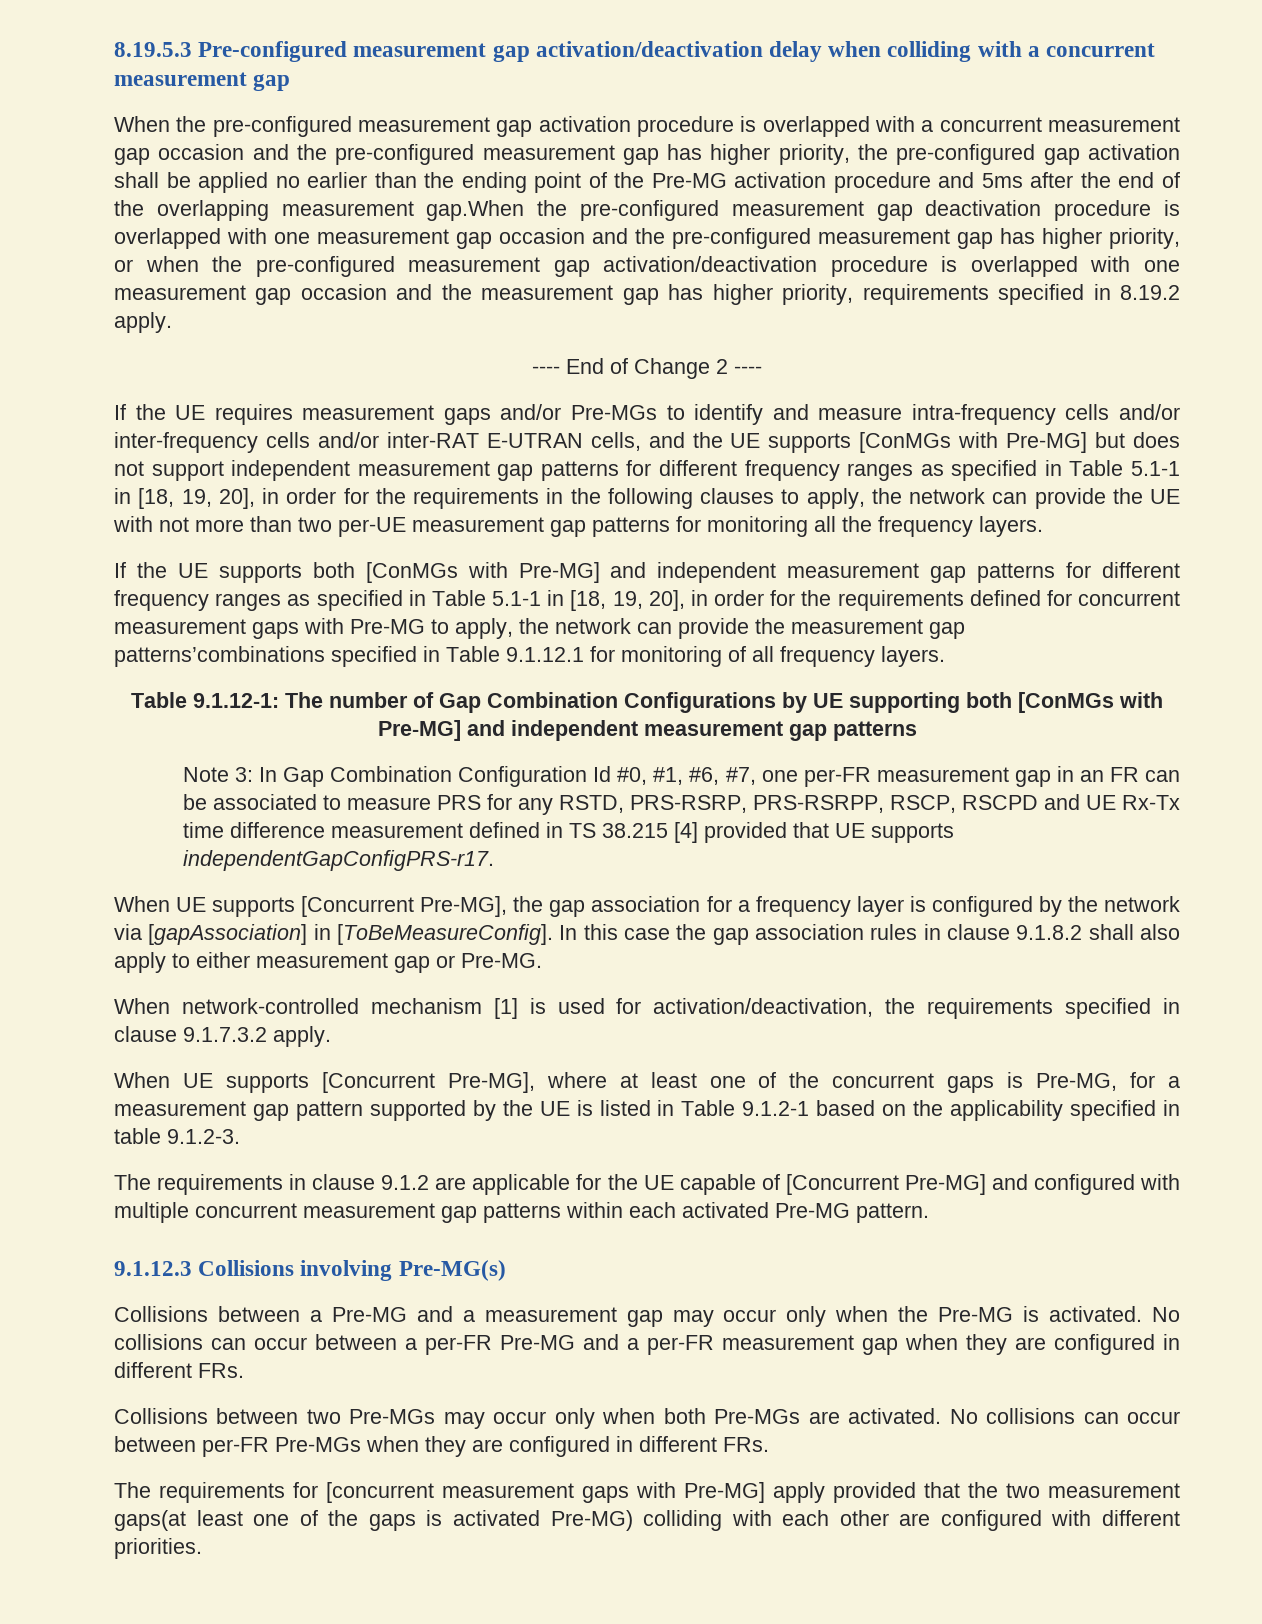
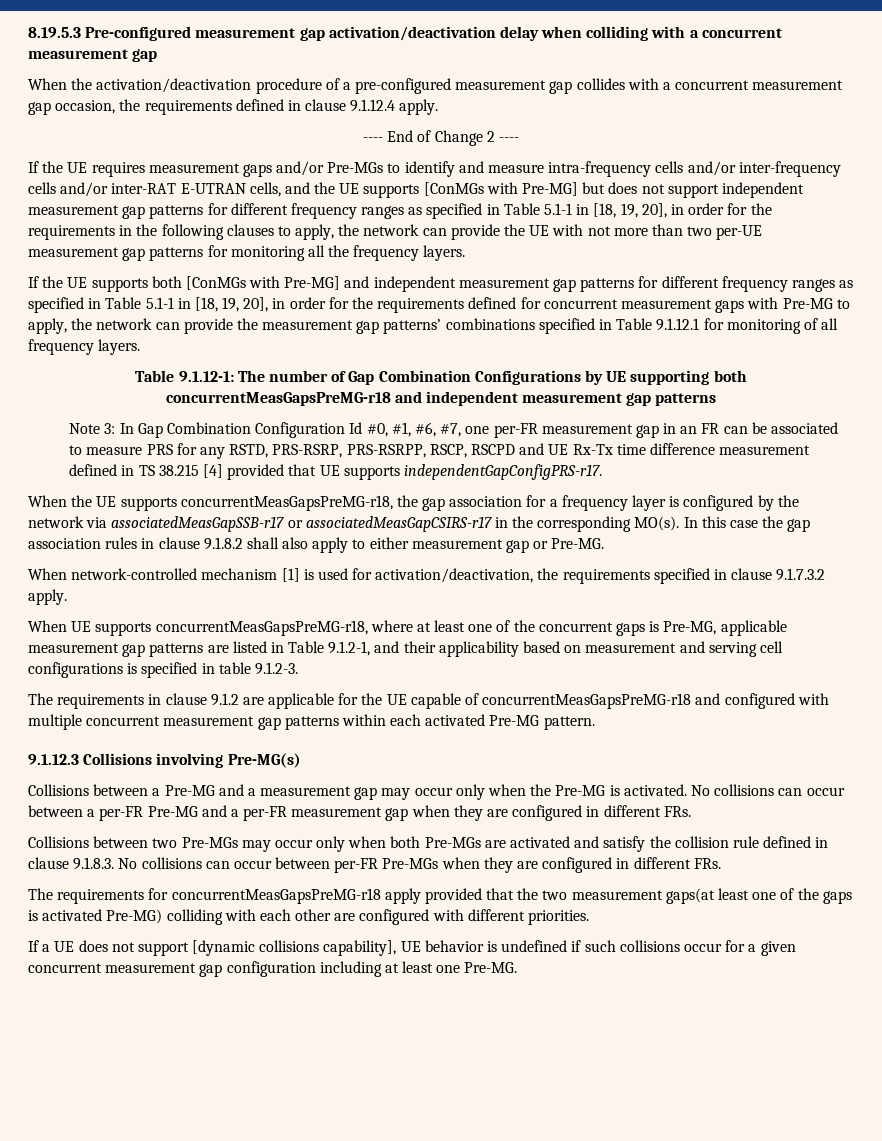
- When the pre-configured measurement gap activation procedure is overlapped with a concurrent measurement gap occasion and the pre-configured measurement gap has higher priority, the pre-configured gap activation shall be applied no earlier than the ending point of the Pre-MG activation procedure and 5ms after the end of the overlapping measurement gap.When the pre-configured measurement gap deactivation procedure is overlapped with one measurement gap occasion and the pre-configured measurement gap has higher priority, or when the pre-configured measurement gap activation/deactivation procedure is overlapped with one measurement gap occasion and the measurement gap has higher priority, requirements specified in 8.19.2 apply.
+ When the activation/deactivation procedure of a pre-configured measurement gap collides with a concurrent measurement gap occasion, the requirements defined in clause 9.1.12.4 apply.
- If the UE supports both [ConMGs with Pre-MG] and independent measurement gap patterns for different frequency ranges as specified in Table 5.1-1 in [18, 19, 20], in order for the requirements defined for concurrent measurement gaps with Pre-MG to apply, the network can provide the measurement gap patterns’combinations specified in Table 9.1.12.1 for monitoring of all frequency layers.
+ If the UE supports both [ConMGs with Pre-MG] and independent measurement gap patterns for different frequency ranges as specified in Table 5.1-1 in [18, 19, 20], in order for the requirements defined for concurrent measurement gaps with Pre-MG to apply, the network can provide the measurement gap patterns’ combinations specified in Table 9.1.12.1 for monitoring of all frequency layers.
- Table 9.1.12-1: The number of Gap Combination Configurations by UE supporting both [ConMGs with Pre-MG] and independent measurement gap patterns
+ Table 9.1.12-1: The number of Gap Combination Configurations by UE supporting both concurrentMeasGapsPreMG-r18 and independent measurement gap patterns
- When UE supports [Concurrent Pre-MG], the gap association for a frequency layer is configured by the network via [gapAssociation] in [ToBeMeasureConfig].
+ When the UE supports concurrentMeasGapsPreMG-r18, the gap association for a frequency layer is configured by the network via associatedMeasGapSSB-r17 or associatedMeasGapCSIRS-r17 in the corresponding MO(s).
- When UE supports [Concurrent Pre-MG], where at least one of the concurrent gaps is Pre-MG, for a measurement gap pattern supported by the UE is listed in Table 9.1.2-1 based on the applicability specified in table 9.1.2-3.
+ When UE supports concurrentMeasGapsPreMG-r18, where at least one of the concurrent gaps is Pre-MG, applicable measurement gap patterns are listed in Table 9.1.2-1, and their applicability based on measurement and serving cell configurations is specified in table 9.1.2-3.
- The requirements in clause 9.1.2 are applicable for the UE capable of [Concurrent Pre-MG] and configured with multiple concurrent measurement gap patterns within each activated Pre-MG pattern.
+ The requirements in clause 9.1.2 are applicable for the UE capable of concurrentMeasGapsPreMG-r18 and configured with multiple concurrent measurement gap patterns within each activated Pre-MG pattern.
- Collisions between two Pre-MGs may occur only when both Pre-MGs are activated. No collisions can occur between per-FR Pre-MGs when they are configured in different FRs.
+ Collisions between two Pre-MGs may occur only when both Pre-MGs are activated and satisfy the collision rule defined in clause 9.1.8.3. No collisions can occur between per-FR Pre-MGs when they are configured in different FRs.
- The requirements for [concurrent measurement gaps with Pre-MG] apply provided that the two measurement gaps(at least one of the gaps is activated Pre-MG) colliding with each other are configured with different priorities.
+ The requirements for concurrentMeasGapsPreMG-r18 apply provided that the two measurement gaps(at least one of the gaps is activated Pre-MG) colliding with each other are configured with different priorities.
+ If a UE does not support [dynamic collisions capability], UE behavior is undefined if such collisions occur for a given concurrent measurement gap configuration including at least one Pre-MG.

